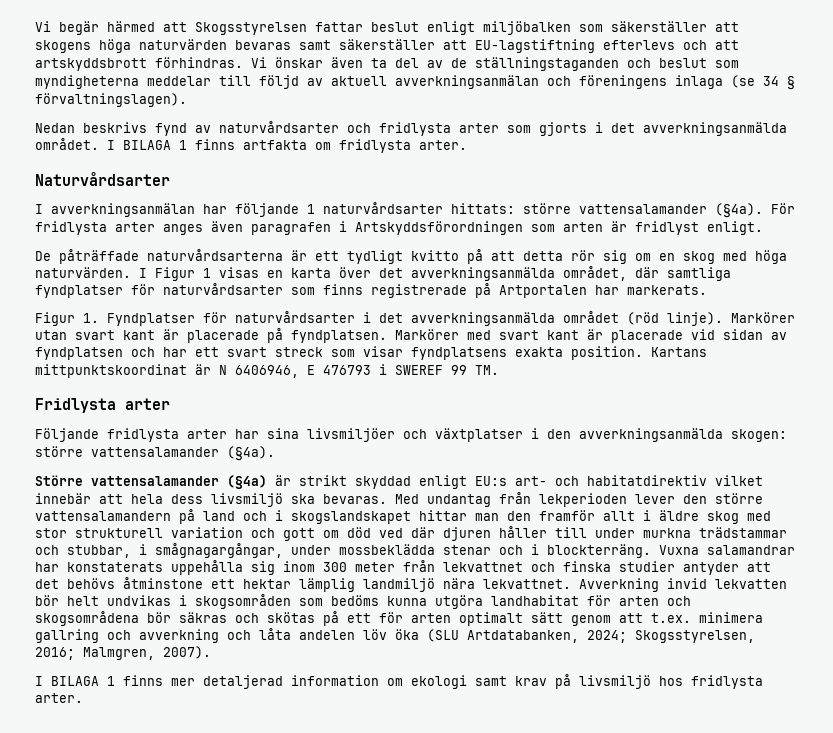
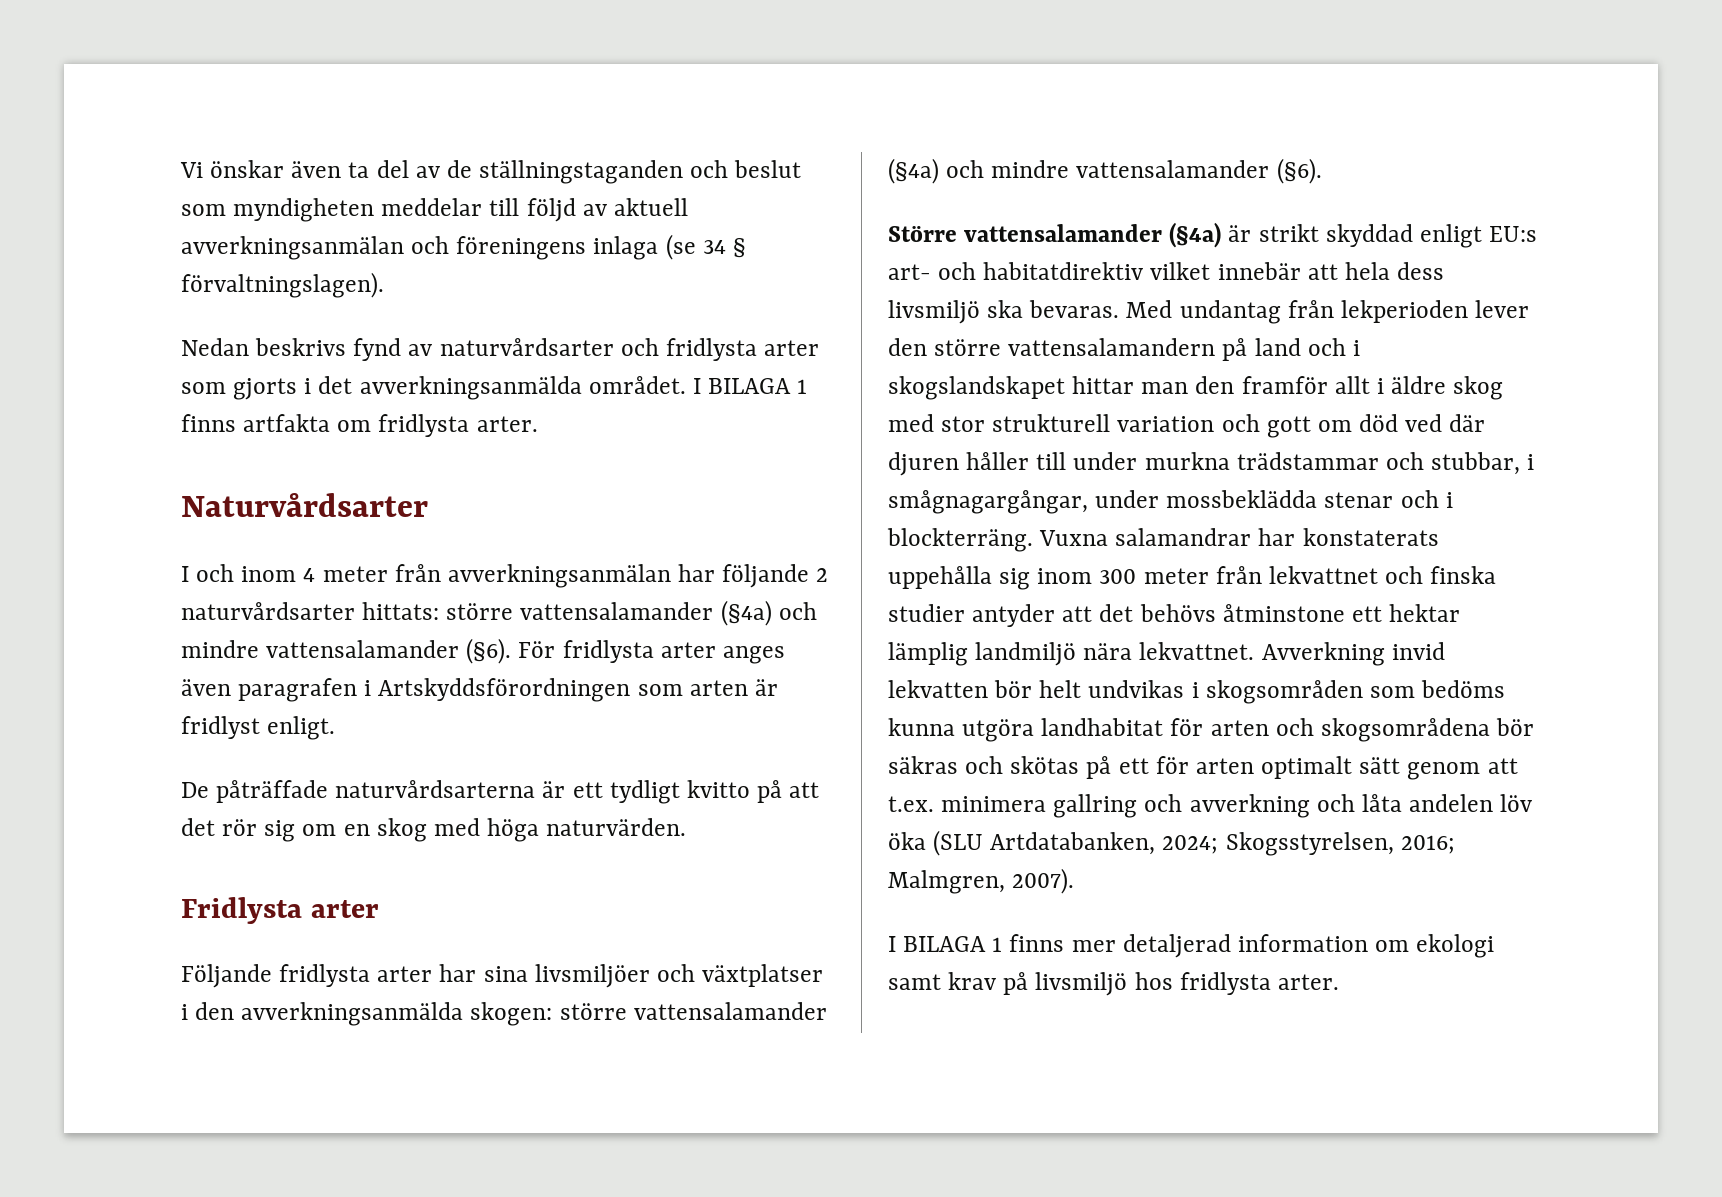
- Vi begär härmed att Skogsstyrelsen fattar beslut enligt miljöbalken som säkerställer att skogens höga naturvärden bevaras samt säkerställer att EU-lagstiftning efterlevs och att artskyddsbrott förhindras. Vi önskar även ta del av de ställningstaganden och beslut som myndigheterna meddelar till följd av aktuell avverkningsanmälan och föreningens inlaga (se 34 § förvaltningslagen).
+ Vi önskar även ta del av de ställningstaganden och beslut som myndigheten meddelar till följd av aktuell avverkningsanmälan och föreningens inlaga (se 34 § förvaltningslagen).
- I avverkningsanmälan har följande 1 naturvårdsarter hittats: större vattensalamander (§4a).
+ I och inom 4 meter från avverkningsanmälan har följande 2 naturvårdsarter hittats: större vattensalamander (§4a) och mindre vattensalamander (§6).
- De påträffade naturvårdsarterna är ett tydligt kvitto på att detta rör sig om en skog med höga naturvärden. I Figur 1 visas en karta över det avverkningsanmälda området, där samtliga fyndplatser för naturvårdsarter som finns registrerade på Artportalen har markerats.
- Figur 1. Fyndplatser för naturvårdsarter i det avverkningsanmälda området (röd linje). Markörer utan svart kant är placerade på fyndplatsen. Markörer med svart kant är placerade vid sidan av fyndplatsen och har ett svart streck som visar fyndplatsens exakta position. Kartans mittpunktskoordinat är N 6406946, E 476793 i SWEREF 99 TM.
+ De påträffade naturvårdsarterna är ett tydligt kvitto på att det rör sig om en skog med höga naturvärden.
- Följande fridlysta arter har sina livsmiljöer och växtplatser i den avverkningsanmälda skogen: större vattensalamander (§4a).
+ Följande fridlysta arter har sina livsmiljöer och växtplatser i den avverkningsanmälda skogen: större vattensalamander (§4a) och mindre vattensalamander (§6).

